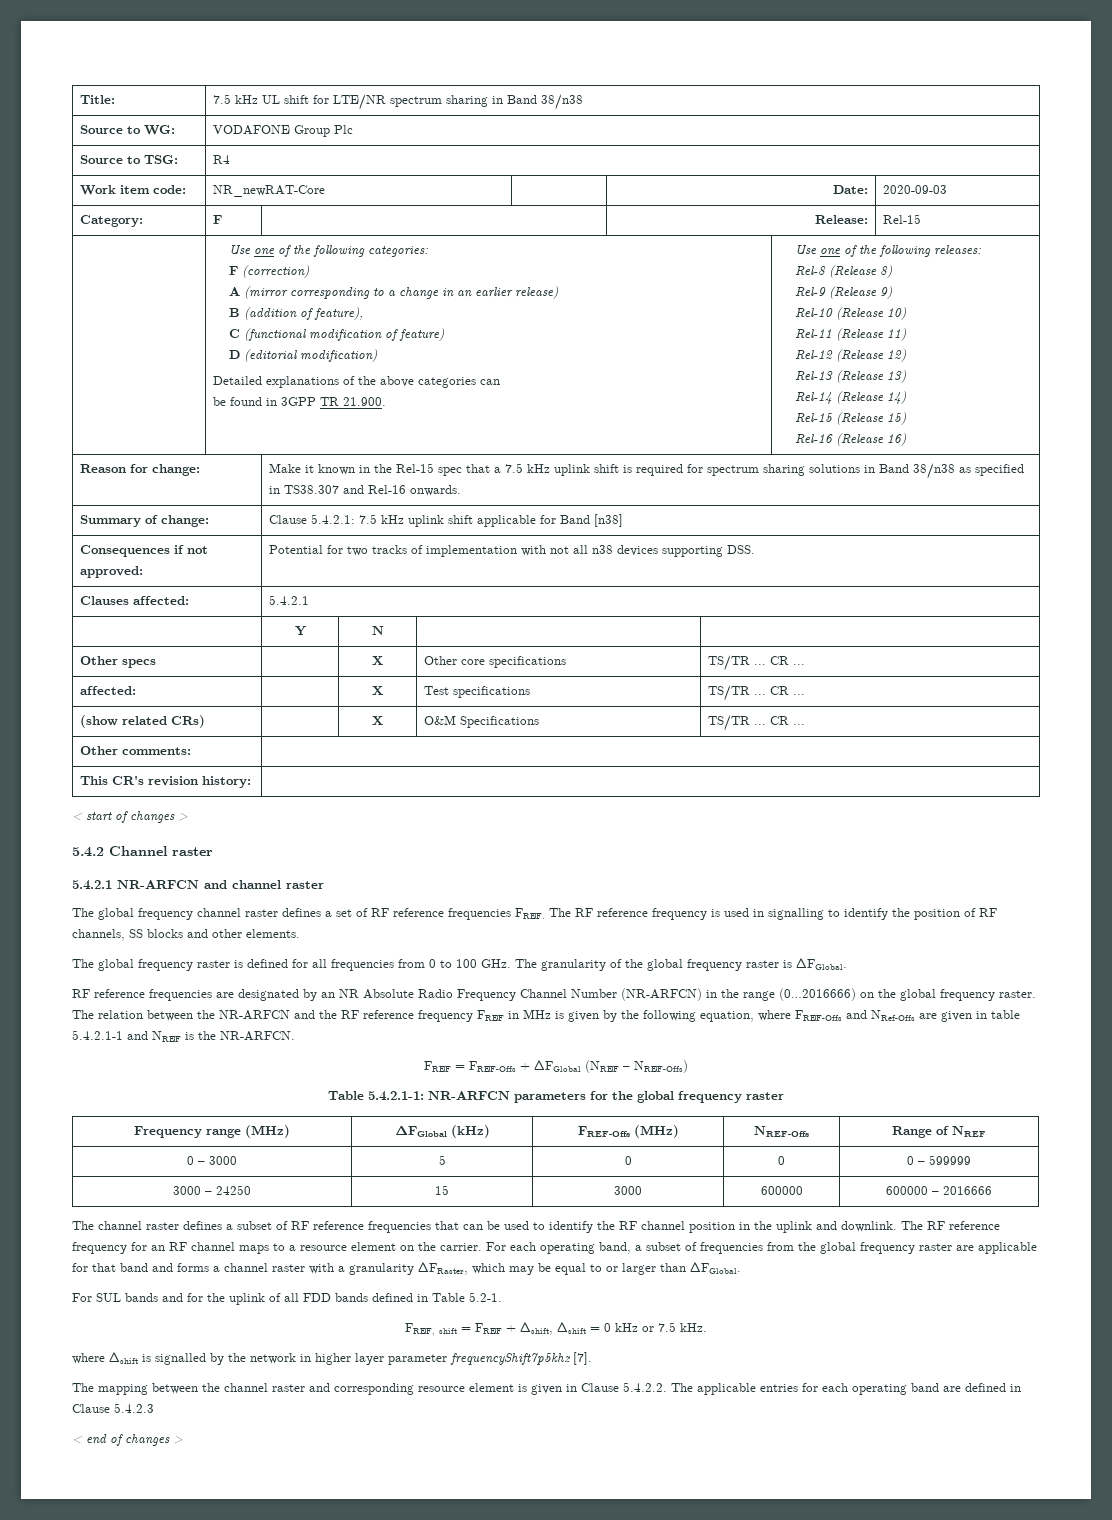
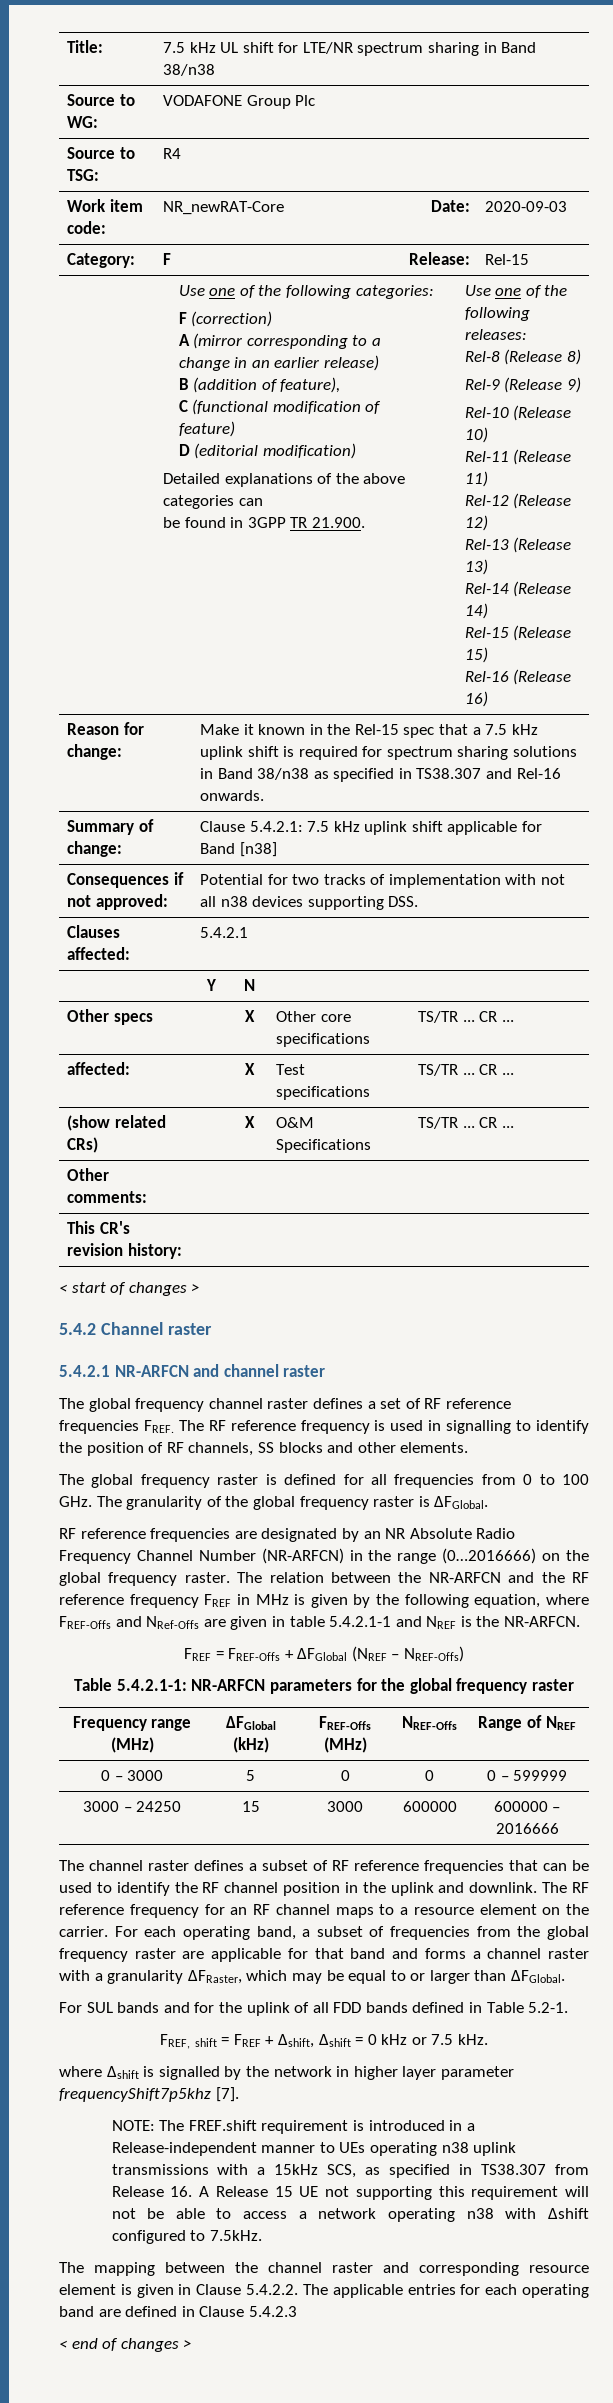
+ NOTE: The FREF.shift requirement is introduced in a Release-independent manner to UEs operating n38 uplink transmissions with a 15kHz SCS, as specified in TS38.307 from Release 16. A Release 15 UE not supporting this requirement will not be able to access a network operating n38 with ∆shift configured to 7.5kHz.

